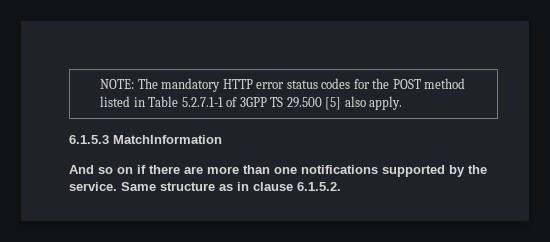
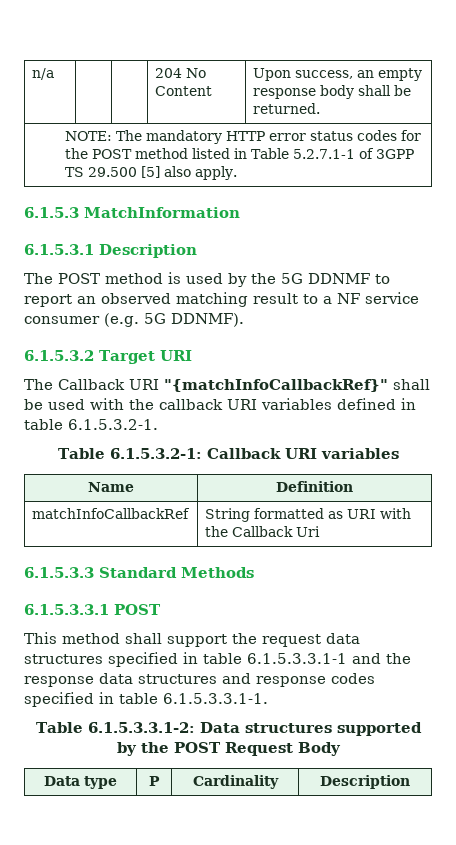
+ n/a | | | 204 No Content | Upon success, an empty response body shall be returned.
- And so on if there are more than one notifications supported by the service. Same structure as in clause 6.1.5.2.
+ 6.1.5.3.1 Description
+ The POST method is used by the 5G DDNMF to report an observed matching result to a NF service consumer (e.g. 5G DDNMF).
+ 6.1.5.3.2 Target URI
+ The Callback URI "{matchInfoCallbackRef}" shall be used with the callback URI variables defined in table 6.1.5.3.2-1.
+ Table 6.1.5.3.2-1: Callback URI variables
+ Name | Definition
+ matchInfoCallbackRef | String formatted as URI with the Callback Uri
+ 6.1.5.3.3 Standard Methods
+ 6.1.5.3.3.1 POST
+ This method shall support the request data structures specified in table 6.1.5.3.3.1-1 and the response data structures and response codes specified in table 6.1.5.3.3.1-1.
+ Table 6.1.5.3.3.1-2: Data structures supported by the POST Request Body
+ Data type | P | Cardinality | Description

